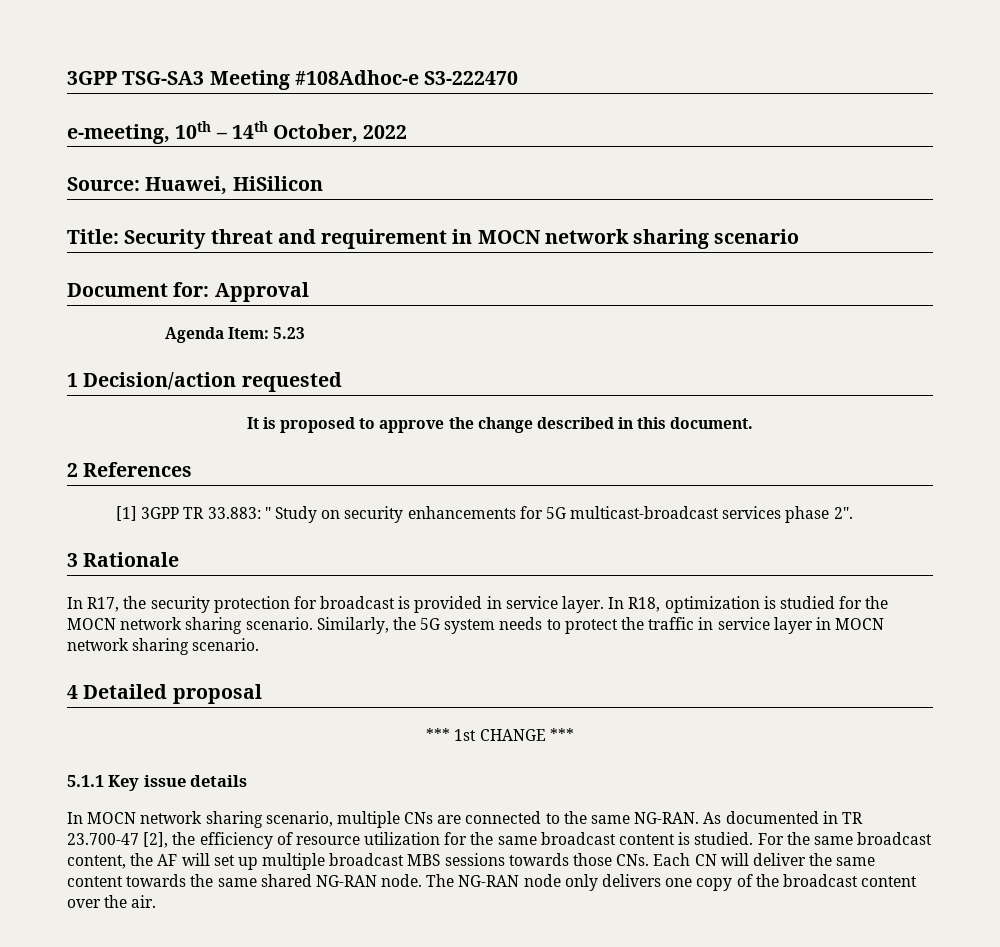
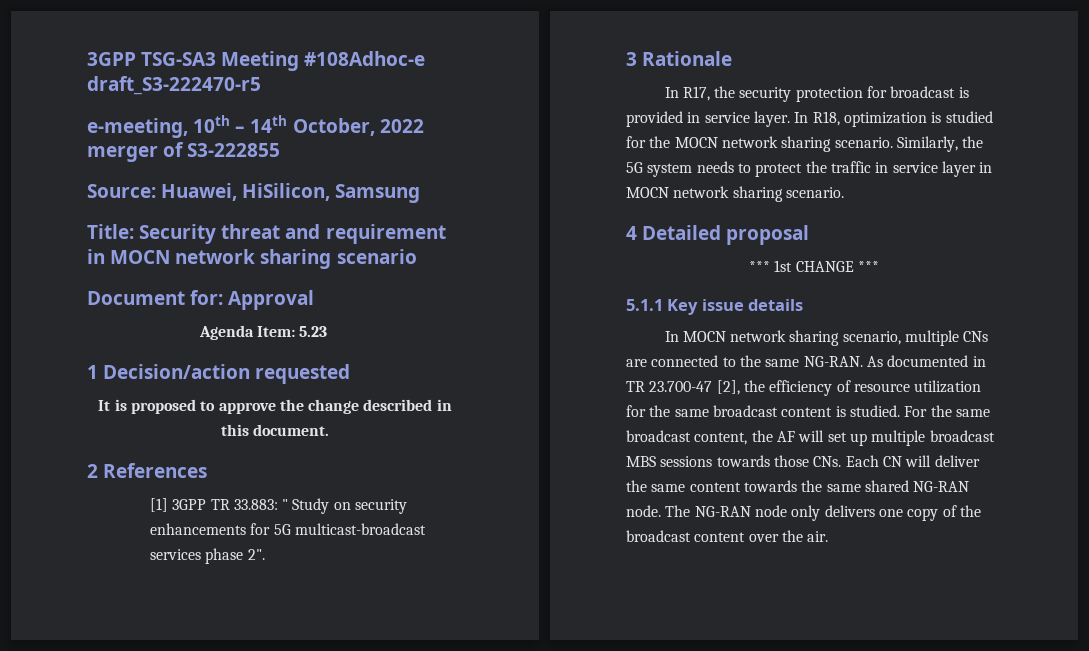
- 3GPP TSG-SA3 Meeting #108Adhoc-e S3-222470
+ 3GPP TSG-SA3 Meeting #108Adhoc-e draft_S3-222470-r5
- e-meeting, 10th – 14th October, 2022
+ e-meeting, 10th – 14th October, 2022 merger of S3-222855
- Source: Huawei, HiSilicon
+ Source: Huawei, HiSilicon, Samsung

